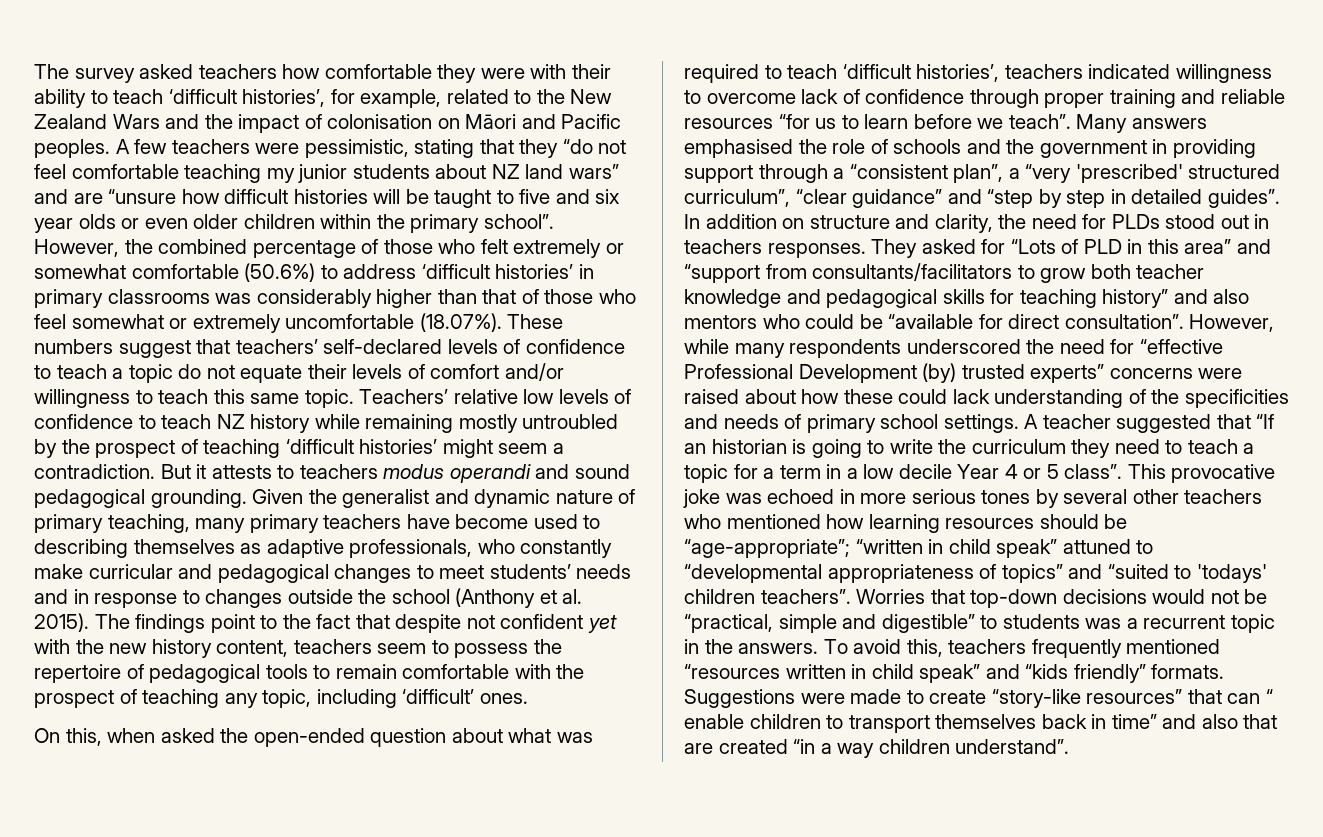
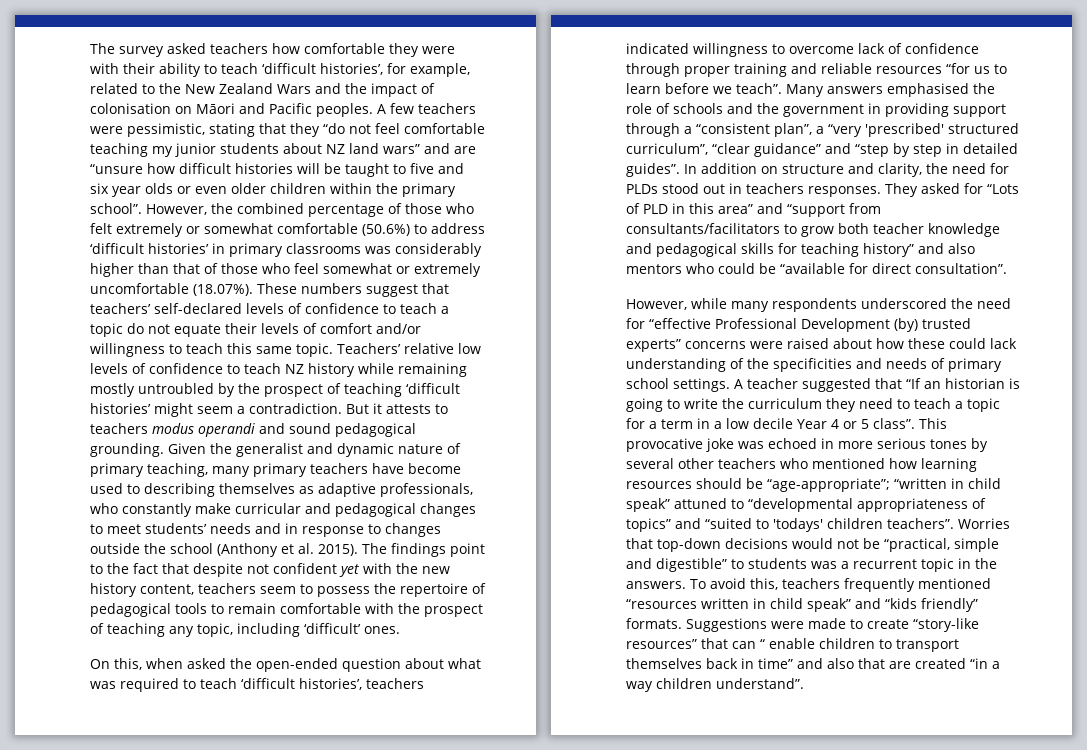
- They asked for “Lots of PLD in this area” and “support from consultants/facilitators to grow both teacher knowledge and pedagogical skills for teaching history” and also mentors who could be “available for direct consultation”. However, while many respondents underscored the need for “effective Professional Development (by) trusted experts” concerns were raised about how these could lack understanding of the specificities and needs of primary school settings.
+ They asked for “Lots of PLD in this area” and “support from consultants/facilitators to grow both teacher knowledge and pedagogical skills for teaching history” and also mentors who could be “available for direct consultation”.
+ However, while many respondents underscored the need for “effective Professional Development (by) trusted experts” concerns were raised about how these could lack understanding of the specificities and needs of primary school settings.

